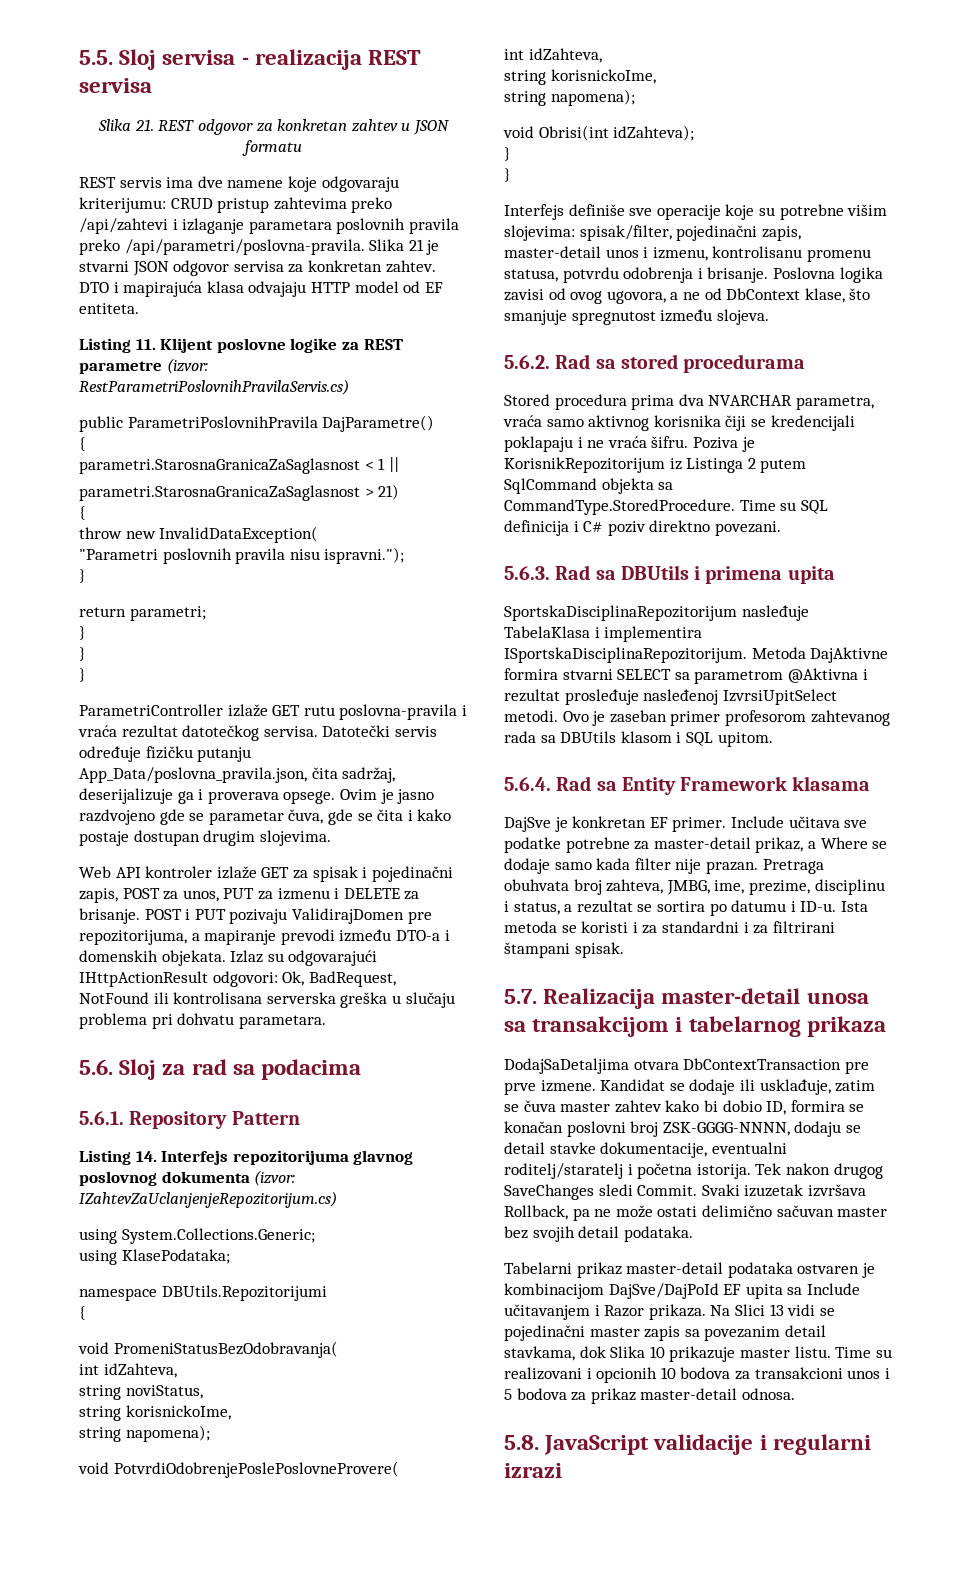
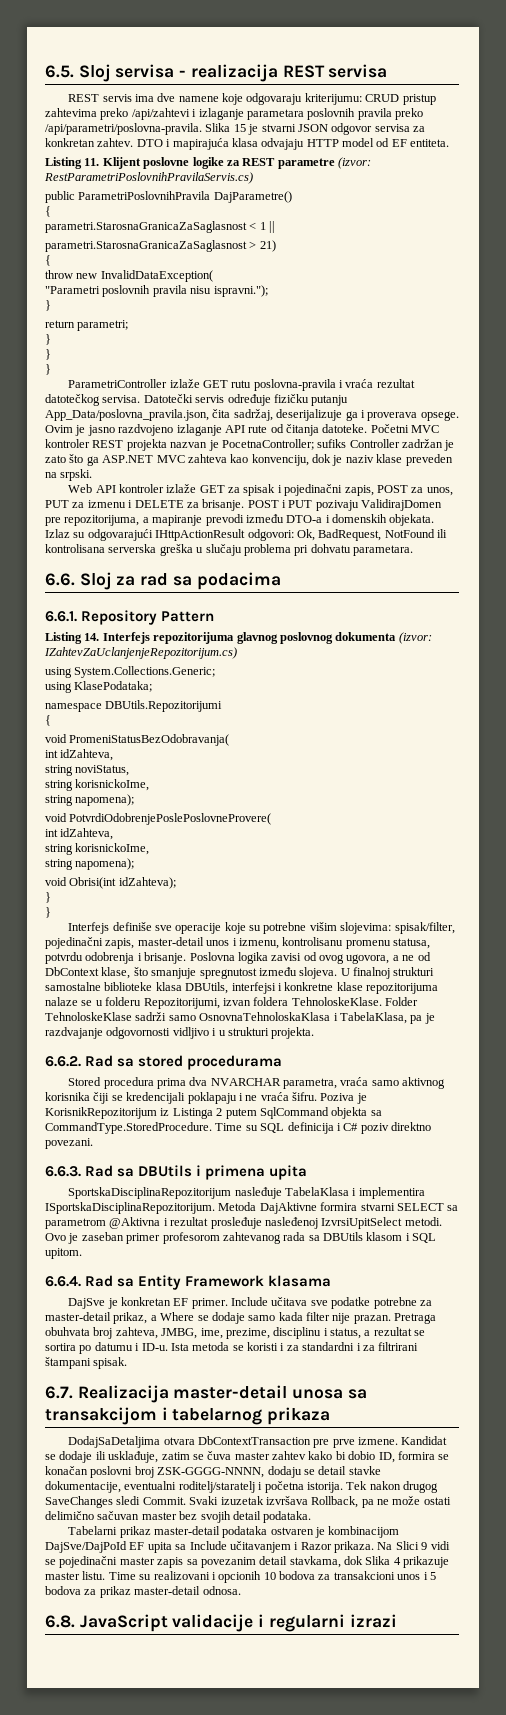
- 5.5. Sloj servisa - realizacija REST servisa
+ 6.5. Sloj servisa - realizacija REST servisa
- Slika 21. REST odgovor za konkretan zahtev u JSON formatu
- Slika 21 je stvarni JSON odgovor servisa za konkretan zahtev.
+ Slika 15 je stvarni JSON odgovor servisa za konkretan zahtev.
- Ovim je jasno razdvojeno gde se parametar čuva, gde se čita i kako postaje dostupan drugim slojevima.
+ Ovim je jasno razdvojeno izlaganje API rute od čitanja datoteke. Početni MVC kontroler REST projekta nazvan je PocetnaController; sufiks Controller zadržan je zato što ga ASP.NET MVC zahteva kao konvenciju, dok je naziv klase preveden na srpski.
- 5.6. Sloj za rad sa podacima
+ 6.6. Sloj za rad sa podacima
- 5.6.1. Repository Pattern
+ 6.6.1. Repository Pattern
- Poslovna logika zavisi od ovog ugovora, a ne od DbContext klase, što smanjuje spregnutost između slojeva.
- 5.6.2. Rad sa stored procedurama
+ Poslovna logika zavisi od ovog ugovora, a ne od DbContext klase, što smanjuje spregnutost između slojeva. U finalnoj strukturi samostalne biblioteke klasa DBUtils, interfejsi i konkretne klase repozitorijuma nalaze se u folderu Repozitorijumi, izvan foldera TehnoloskeKlase. Folder TehnoloskeKlase sadrži samo OsnovnaTehnoloskaKlasa i TabelaKlasa, pa je razdvajanje odgovornosti vidljivo i u strukturi projekta.
+ 6.6.2. Rad sa stored procedurama
- 5.6.3. Rad sa DBUtils i primena upita
+ 6.6.3. Rad sa DBUtils i primena upita
- 5.6.4. Rad sa Entity Framework klasama
+ 6.6.4. Rad sa Entity Framework klasama
- 5.7. Realizacija master-detail unosa sa transakcijom i tabelarnog prikaza
+ 6.7. Realizacija master-detail unosa sa transakcijom i tabelarnog prikaza
- Na Slici 13 vidi se pojedinačni master zapis sa povezanim detail stavkama, dok Slika 10 prikazuje master listu.
+ Na Slici 9 vidi se pojedinačni master zapis sa povezanim detail stavkama, dok Slika 4 prikazuje master listu.
- 5.8. JavaScript validacije i regularni izrazi
+ 6.8. JavaScript validacije i regularni izrazi

